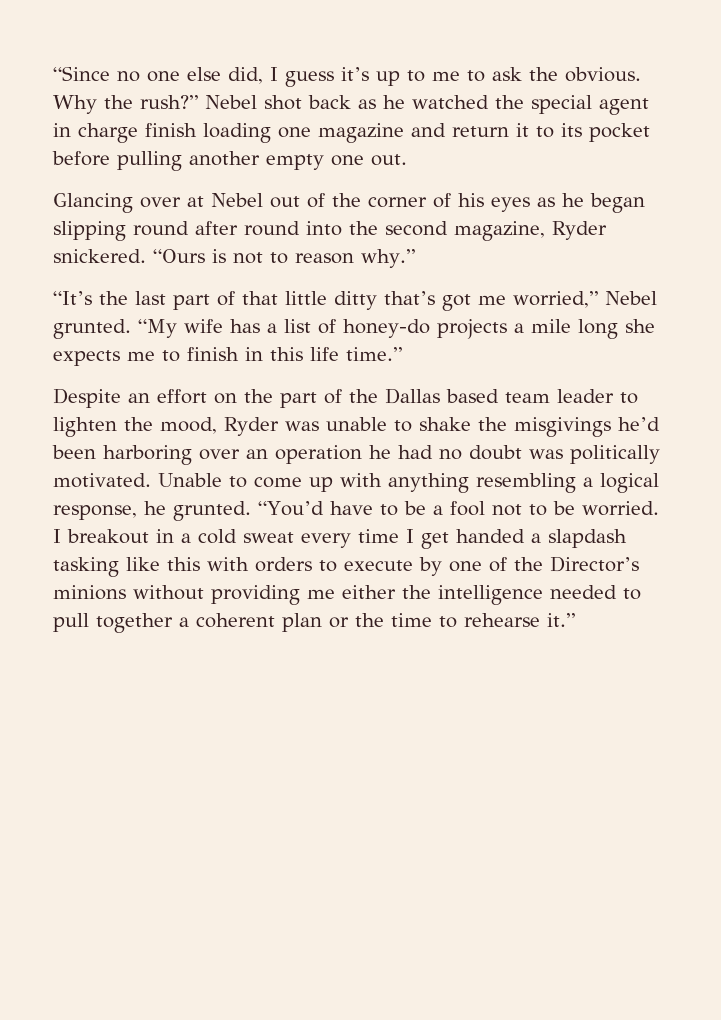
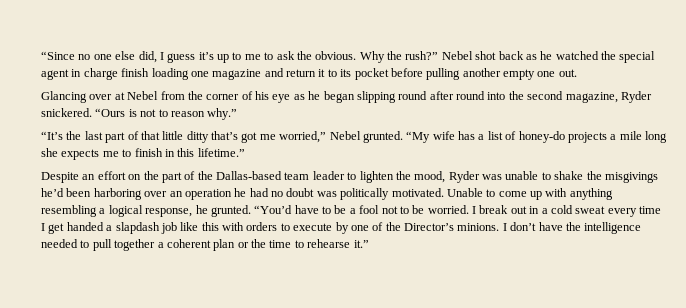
- Glancing over at Nebel out of the corner of his eyes as he began slipping round after round into the second magazine, Ryder snickered.
+ Glancing over at Nebel from the corner of his eye as he began slipping round after round into the second magazine, Ryder snickered.
- “My wife has a list of honey-do projects a mile long she expects me to finish in this life time.”
+ “My wife has a list of honey-do projects a mile long she expects me to finish in this lifetime.”
- Despite an effort on the part of the Dallas based team leader to lighten the mood, Ryder was unable to shake the misgivings he’d been harboring over an operation he had no doubt was politically motivated.
+ Despite an effort on the part of the Dallas-based team leader to lighten the mood, Ryder was unable to shake the misgivings he’d been harboring over an operation he had no doubt was politically motivated.
- I breakout in a cold sweat every time I get handed a slapdash tasking like this with orders to execute by one of the Director’s minions without providing me either the intelligence needed to pull together a coherent plan or the time to rehearse it.”
+ I break out in a cold sweat every time I get handed a slapdash job like this with orders to execute by one of the Director’s minions. I don’t have the intelligence needed to pull together a coherent plan or the time to rehearse it.”

